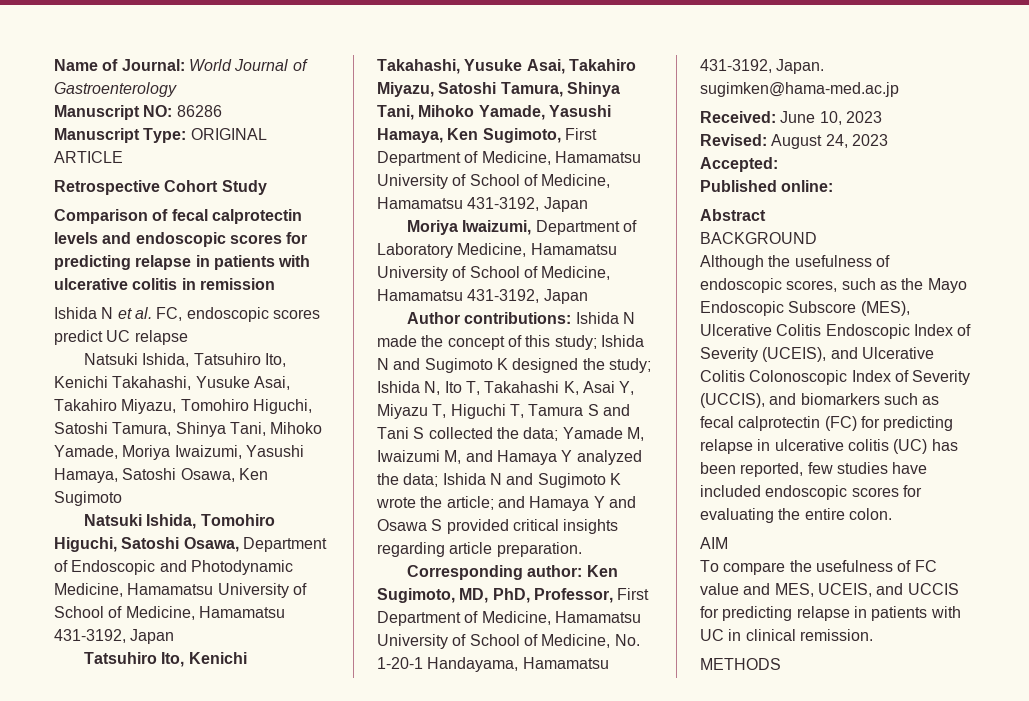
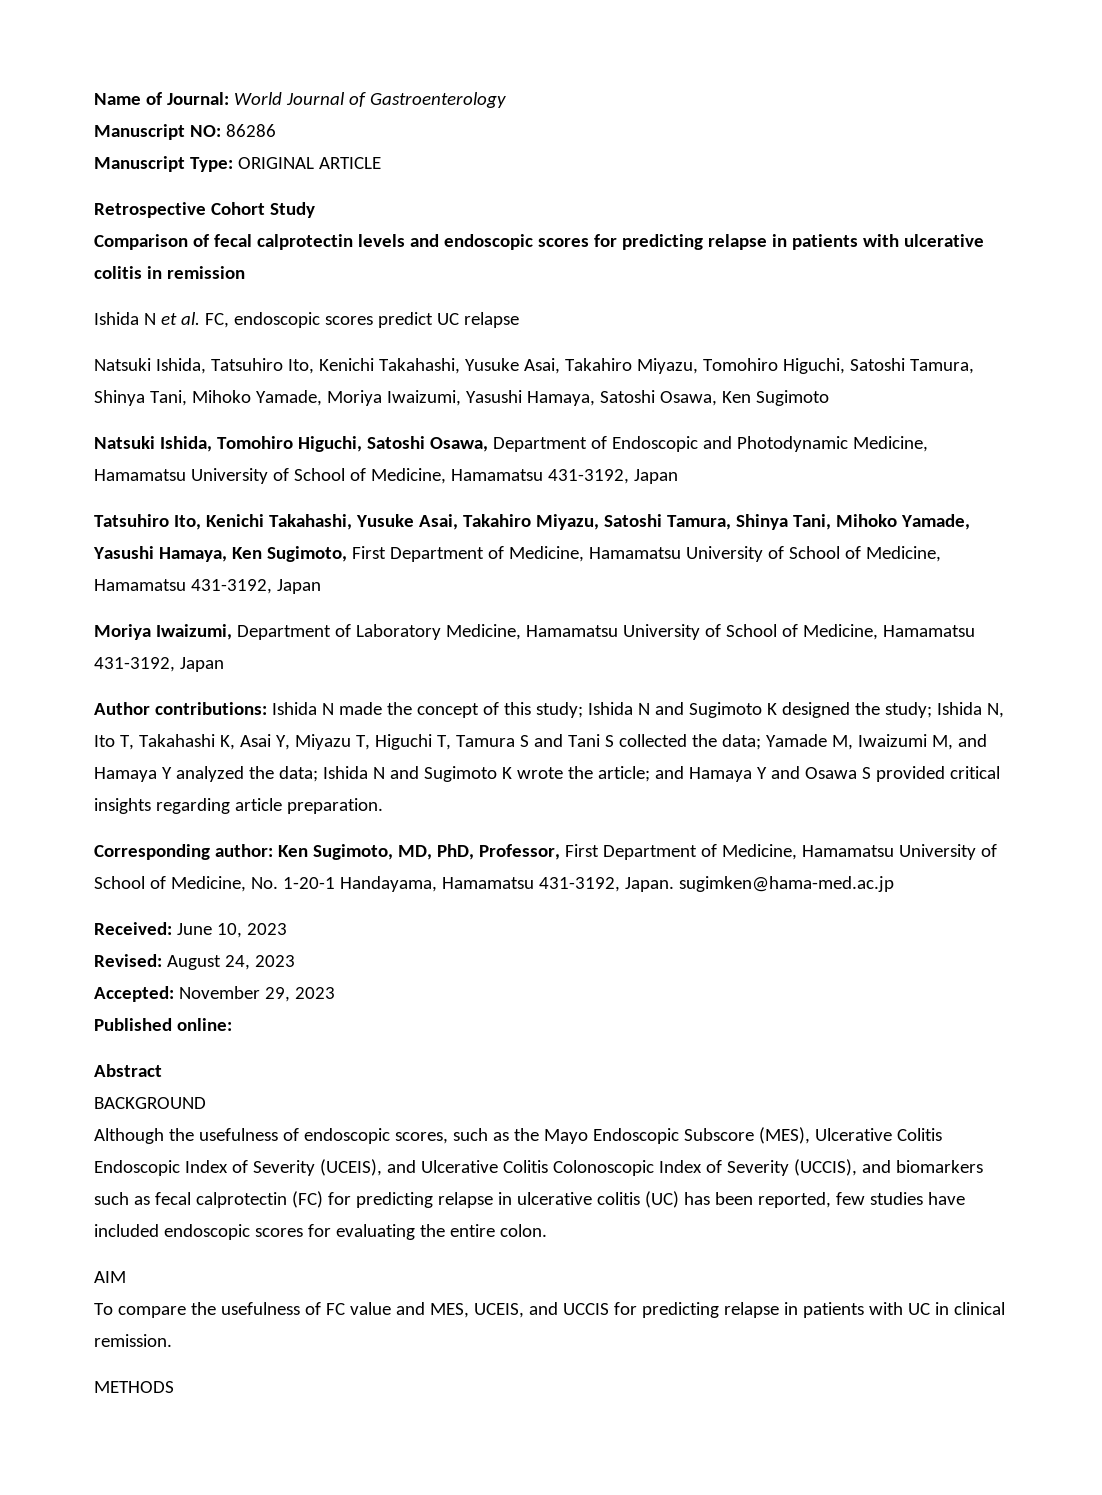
- Accepted:
+ Accepted: November 29, 2023

